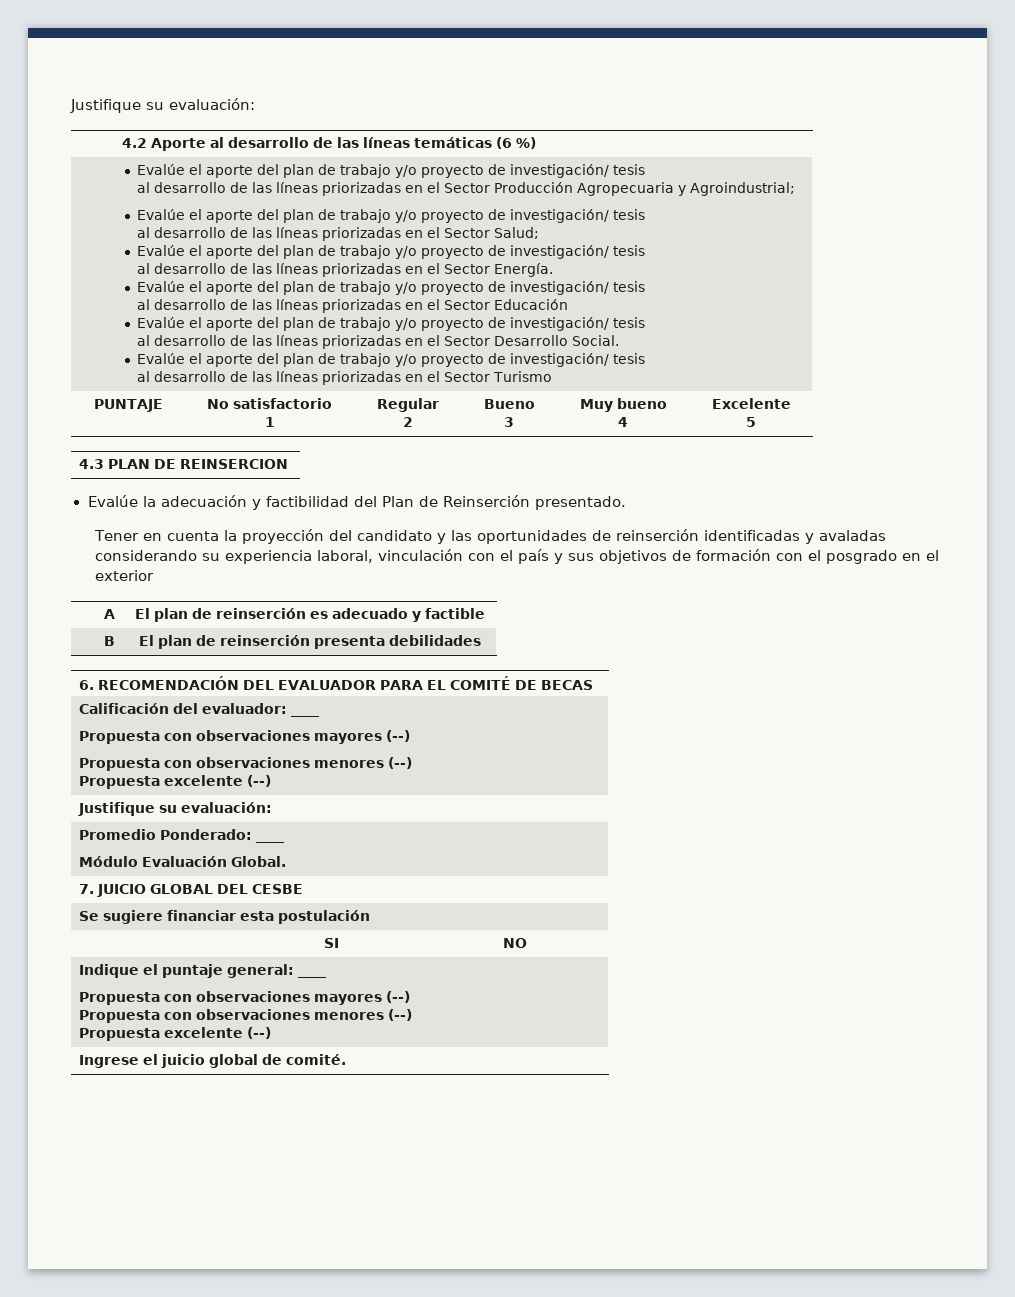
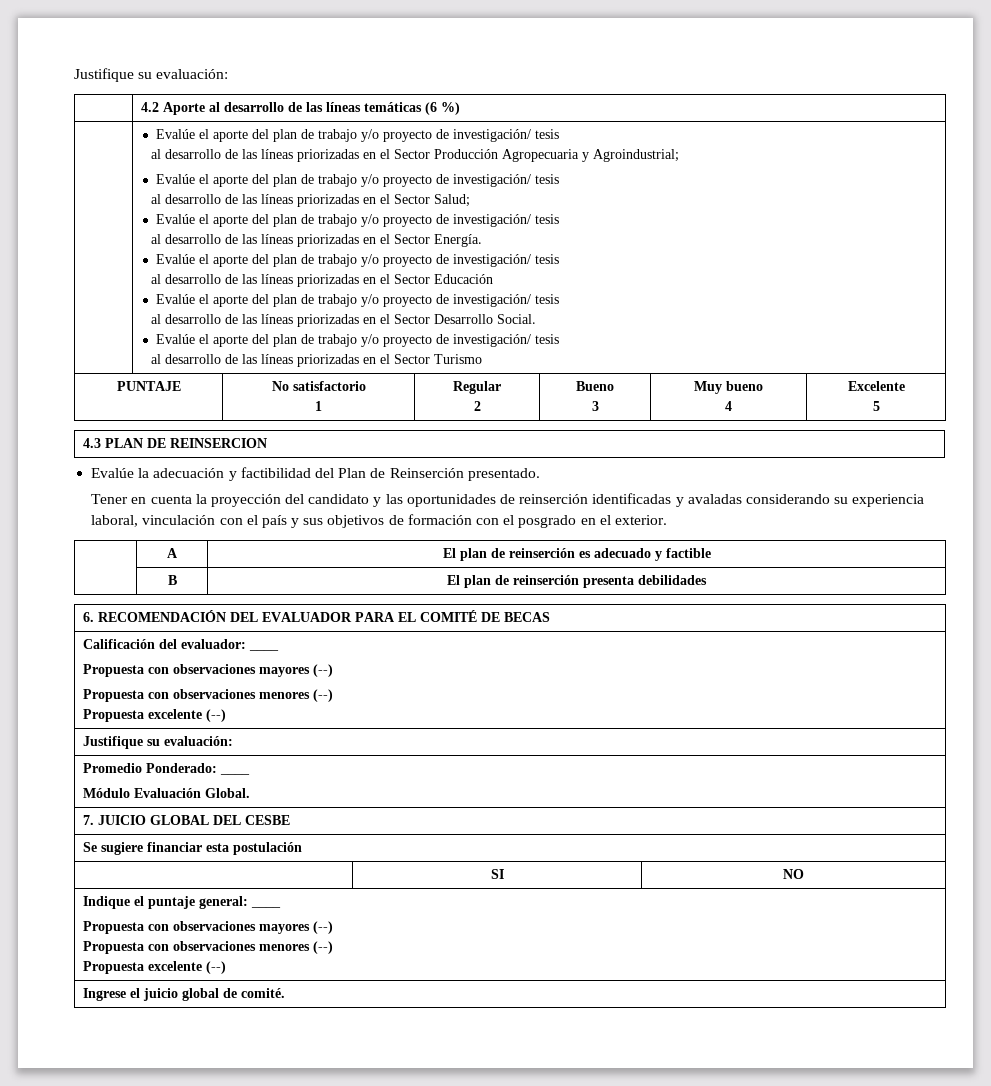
- Tener en cuenta la proyección del candidato y las oportunidades de reinserción identificadas y avaladas considerando su experiencia laboral, vinculación con el país y sus objetivos de formación con el posgrado en el exterior
+ Tener en cuenta la proyección del candidato y las oportunidades de reinserción identificadas y avaladas considerando su experiencia laboral, vinculación con el país y sus objetivos de formación con el posgrado en el exterior.

